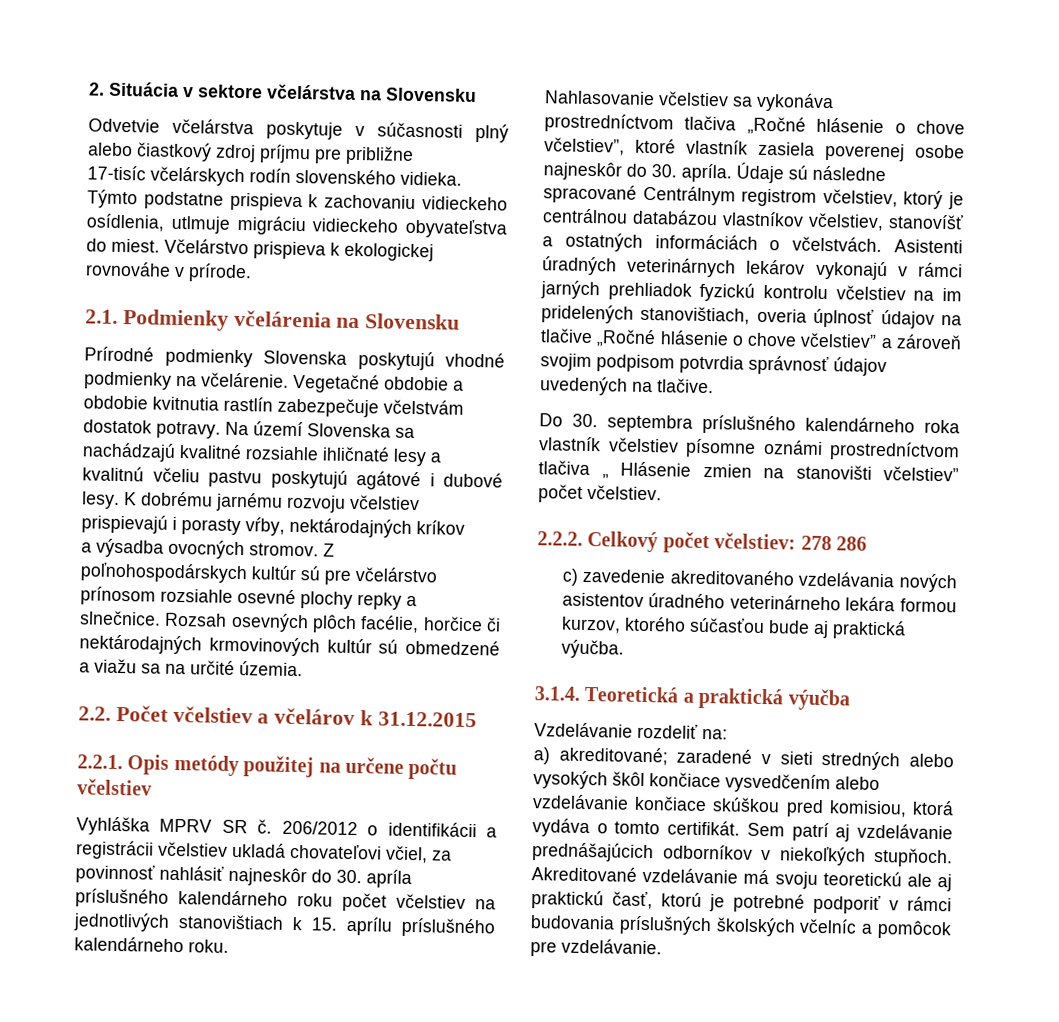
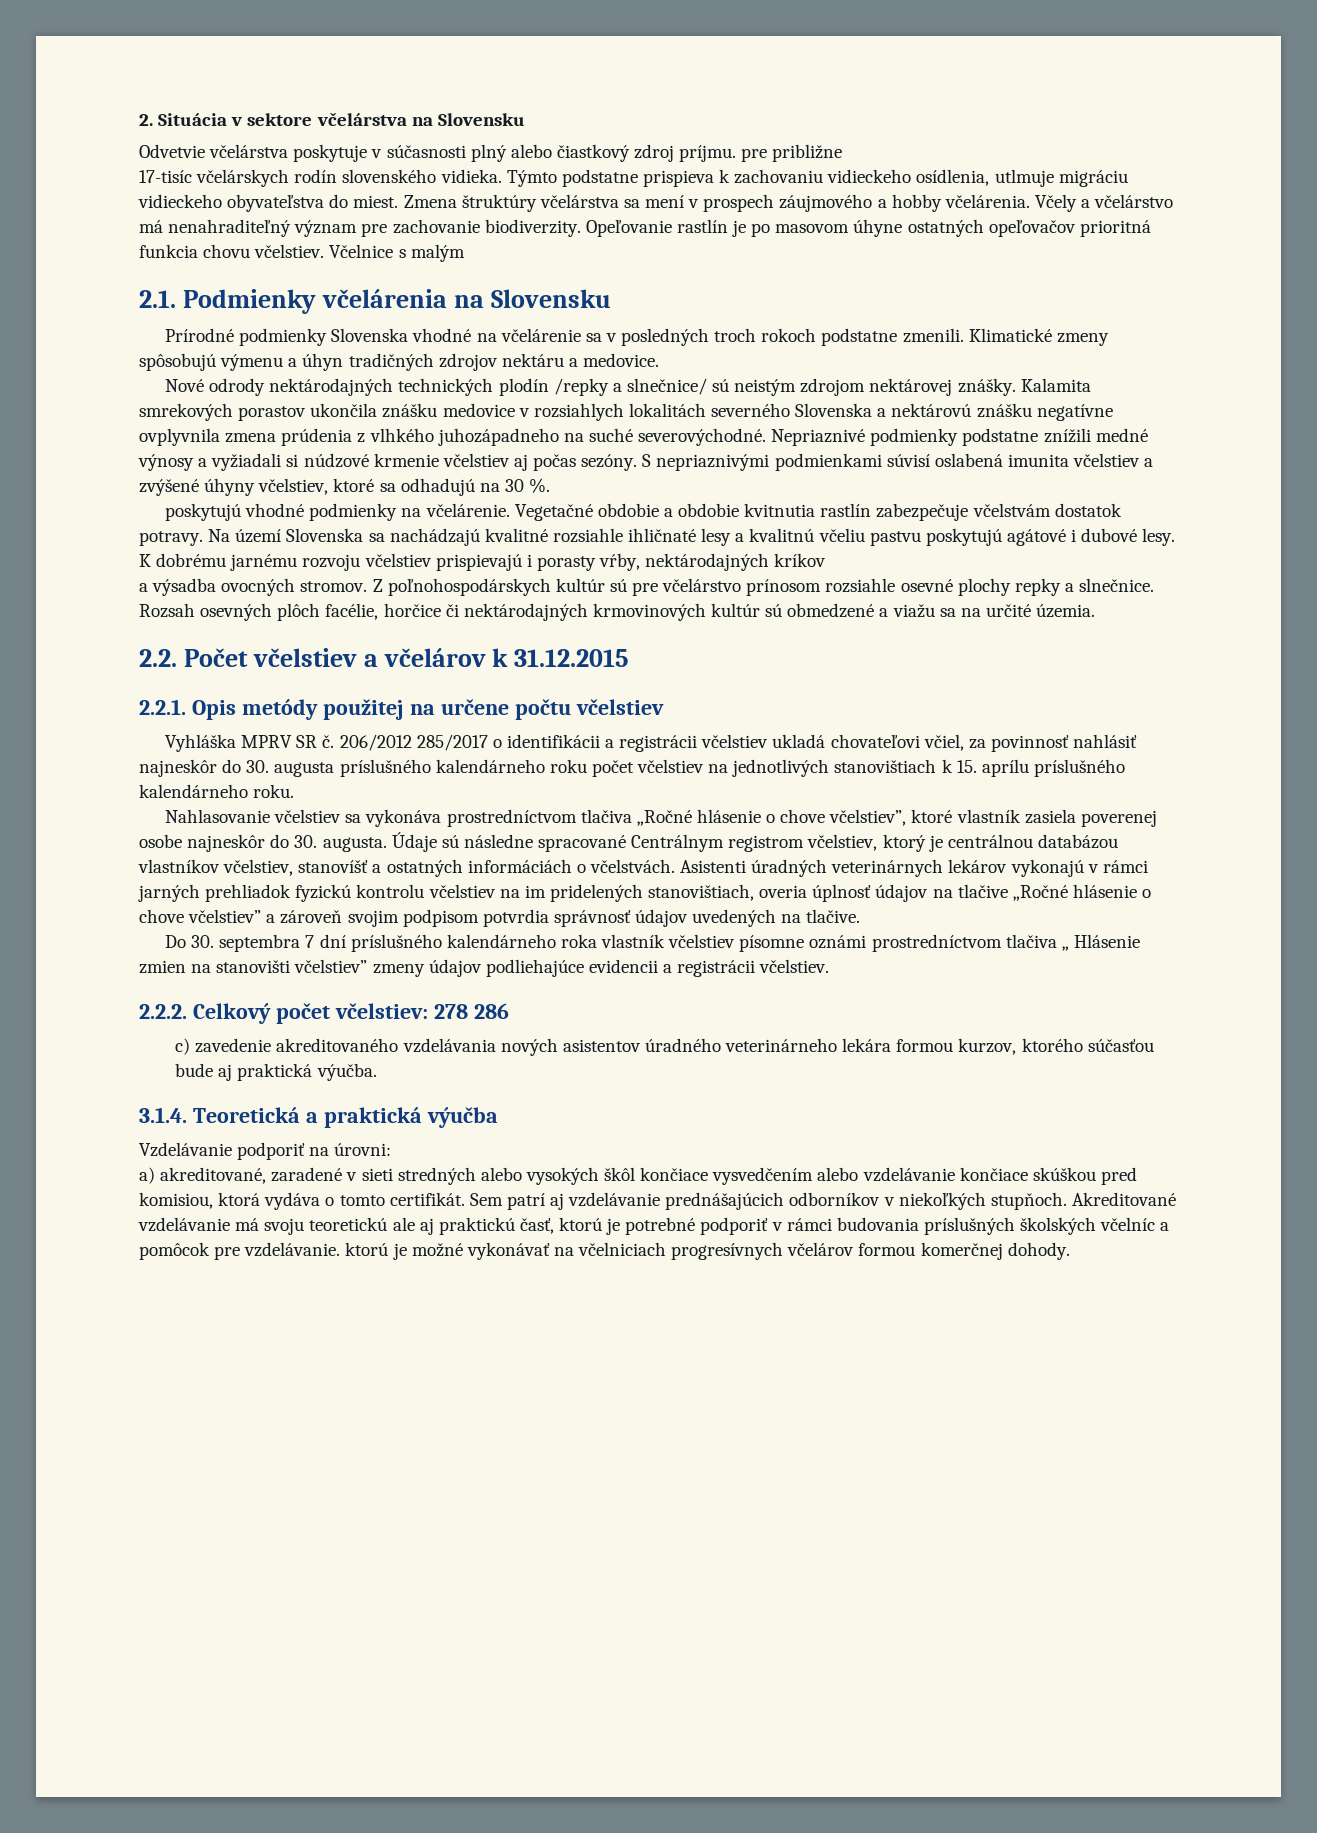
- Odvetvie včelárstva poskytuje v súčasnosti plný alebo čiastkový zdroj príjmu pre približne
+ Odvetvie včelárstva poskytuje v súčasnosti plný alebo čiastkový zdroj príjmu. pre približne
- Včelárstvo prispieva k ekologickej rovnováhe v prírode.
+ Zmena štruktúry včelárstva sa mení v prospech záujmového a hobby včelárenia. Včely a včelárstvo má nenahraditeľný význam pre zachovanie biodiverzity. Opeľovanie rastlín je po masovom úhyne ostatných opeľovačov prioritná funkcia chovu včelstiev. Včelnice s malým
- Prírodné podmienky Slovenska poskytujú vhodné podmienky na včelárenie.
+ Prírodné podmienky Slovenska vhodné na včelárenie sa v posledných troch rokoch podstatne zmenili. Klimatické zmeny spôsobujú výmenu a úhyn tradičných zdrojov nektáru a medovice.
+ Nové odrody nektárodajných technických plodín /repky a slnečnice/ sú neistým zdrojom nektárovej znášky. Kalamita smrekových porastov ukončila znášku medovice v rozsiahlych lokalitách severného Slovenska a nektárovú znášku negatívne ovplyvnila zmena prúdenia z vlhkého juhozápadneho na suché severovýchodné. Nepriaznivé podmienky podstatne znížili medné výnosy a vyžiadali si núdzové krmenie včelstiev aj počas sezóny. S nepriaznivými podmienkami súvisí oslabená imunita včelstiev a zvýšené úhyny včelstiev, ktoré sa odhadujú na 30 %.
+ poskytujú vhodné podmienky na včelárenie.
- 206/2012 o identifikácii a registrácii včelstiev ukladá chovateľovi včiel, za povinnosť nahlásiť najneskôr do 30. apríla príslušného kalendárneho roku počet včelstiev na jednotlivých stanovištiach k 15. aprílu príslušného kalendárneho roku.
+ 206/2012 285/2017 o identifikácii a registrácii včelstiev ukladá chovateľovi včiel, za povinnosť nahlásiť najneskôr do 30. augusta príslušného kalendárneho roku počet včelstiev na jednotlivých stanovištiach k 15. aprílu príslušného kalendárneho roku.
- Nahlasovanie včelstiev sa vykonáva prostredníctvom tlačiva „Ročné hlásenie o chove včelstiev”, ktoré vlastník zasiela poverenej osobe najneskôr do 30. apríla.
+ Nahlasovanie včelstiev sa vykonáva prostredníctvom tlačiva „Ročné hlásenie o chove včelstiev”, ktoré vlastník zasiela poverenej osobe najneskôr do 30. augusta.
- Do 30. septembra príslušného kalendárneho roka vlastník včelstiev písomne oznámi prostredníctvom tlačiva „ Hlásenie zmien na stanovišti včelstiev” počet včelstiev.
+ Do 30. septembra 7 dní príslušného kalendárneho roka vlastník včelstiev písomne oznámi prostredníctvom tlačiva „ Hlásenie zmien na stanovišti včelstiev” zmeny údajov podliehajúce evidencii a registrácii včelstiev.
- Vzdelávanie rozdeliť na:
+ Vzdelávanie podporiť na úrovni:
- a) akreditované; zaradené v sieti stredných alebo vysokých škôl končiace vysvedčením alebo vzdelávanie končiace skúškou pred komisiou, ktorá vydáva o tomto certifikát.
+ a) akreditované, zaradené v sieti stredných alebo vysokých škôl končiace vysvedčením alebo vzdelávanie končiace skúškou pred komisiou, ktorá vydáva o tomto certifikát.
- Akreditované vzdelávanie má svoju teoretickú ale aj praktickú časť, ktorú je potrebné podporiť v rámci budovania príslušných školských včelníc a pomôcok pre vzdelávanie.
+ Akreditované vzdelávanie má svoju teoretickú ale aj praktickú časť, ktorú je potrebné podporiť v rámci budovania príslušných školských včelníc a pomôcok pre vzdelávanie. ktorú je možné vykonávať na včelniciach progresívnych včelárov formou komerčnej dohody.

